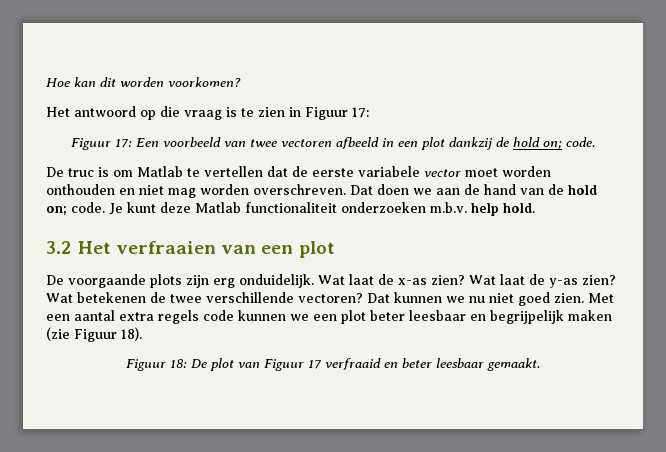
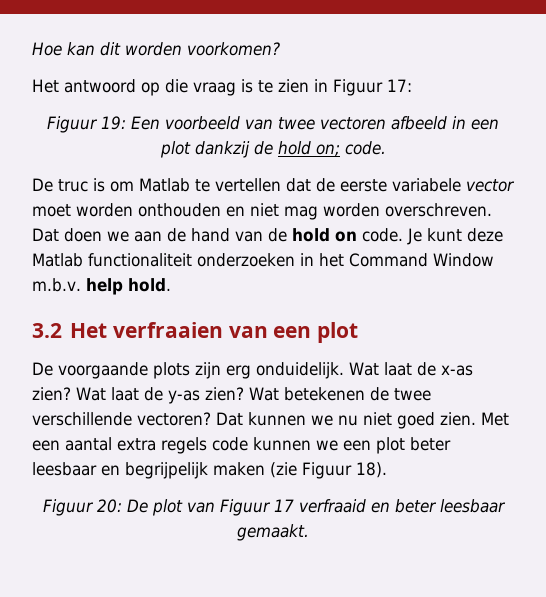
- Figuur 17: Een voorbeeld van twee vectoren afbeeld in een plot dankzij de hold on; code.
+ Figuur 19: Een voorbeeld van twee vectoren afbeeld in een plot dankzij de hold on; code.
- Dat doen we aan de hand van de hold on; code.
+ Dat doen we aan de hand van de hold on code.
- Je kunt deze Matlab functionaliteit onderzoeken m.b.v. help hold.
+ Je kunt deze Matlab functionaliteit onderzoeken in het Command Window m.b.v. help hold.
- Figuur 18: De plot van Figuur 17 verfraaid en beter leesbaar gemaakt.
+ Figuur 20: De plot van Figuur 17 verfraaid en beter leesbaar gemaakt.

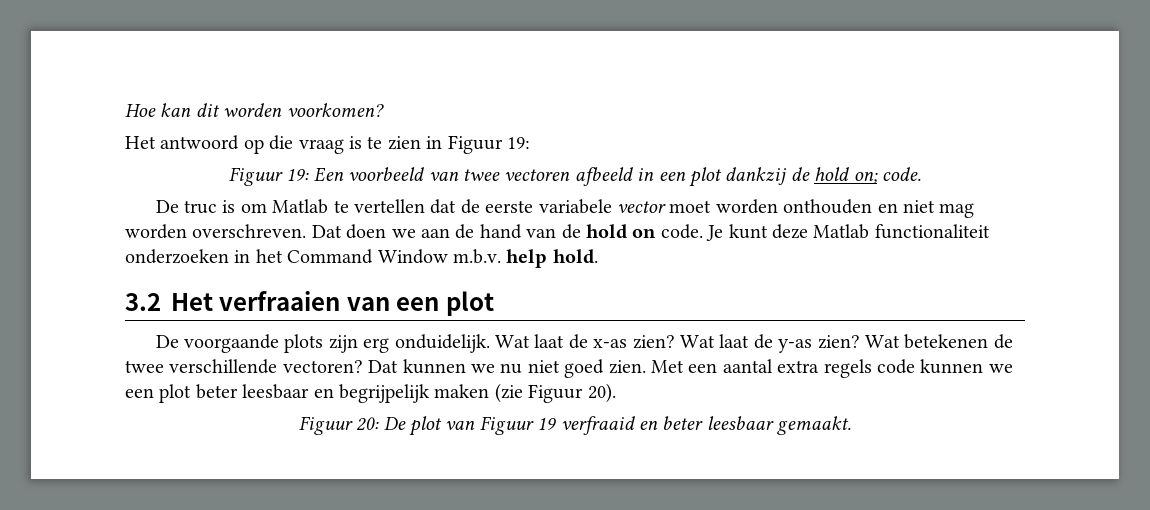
- Het antwoord op die vraag is te zien in Figuur 17:
+ Het antwoord op die vraag is te zien in Figuur 19:
- Met een aantal extra regels code kunnen we een plot beter leesbaar en begrijpelijk maken (zie Figuur 18).
+ Met een aantal extra regels code kunnen we een plot beter leesbaar en begrijpelijk maken (zie Figuur 20).
- Figuur 20: De plot van Figuur 17 verfraaid en beter leesbaar gemaakt.
+ Figuur 20: De plot van Figuur 19 verfraaid en beter leesbaar gemaakt.

